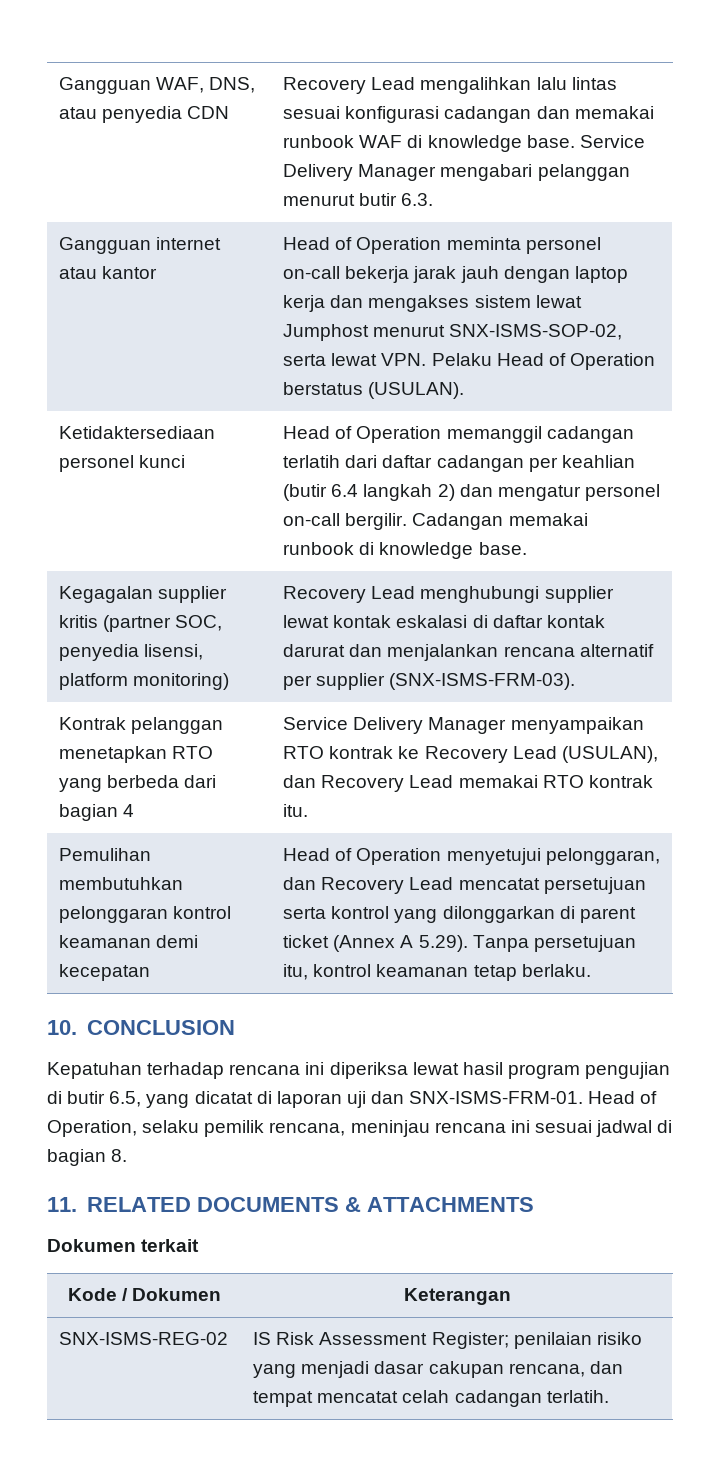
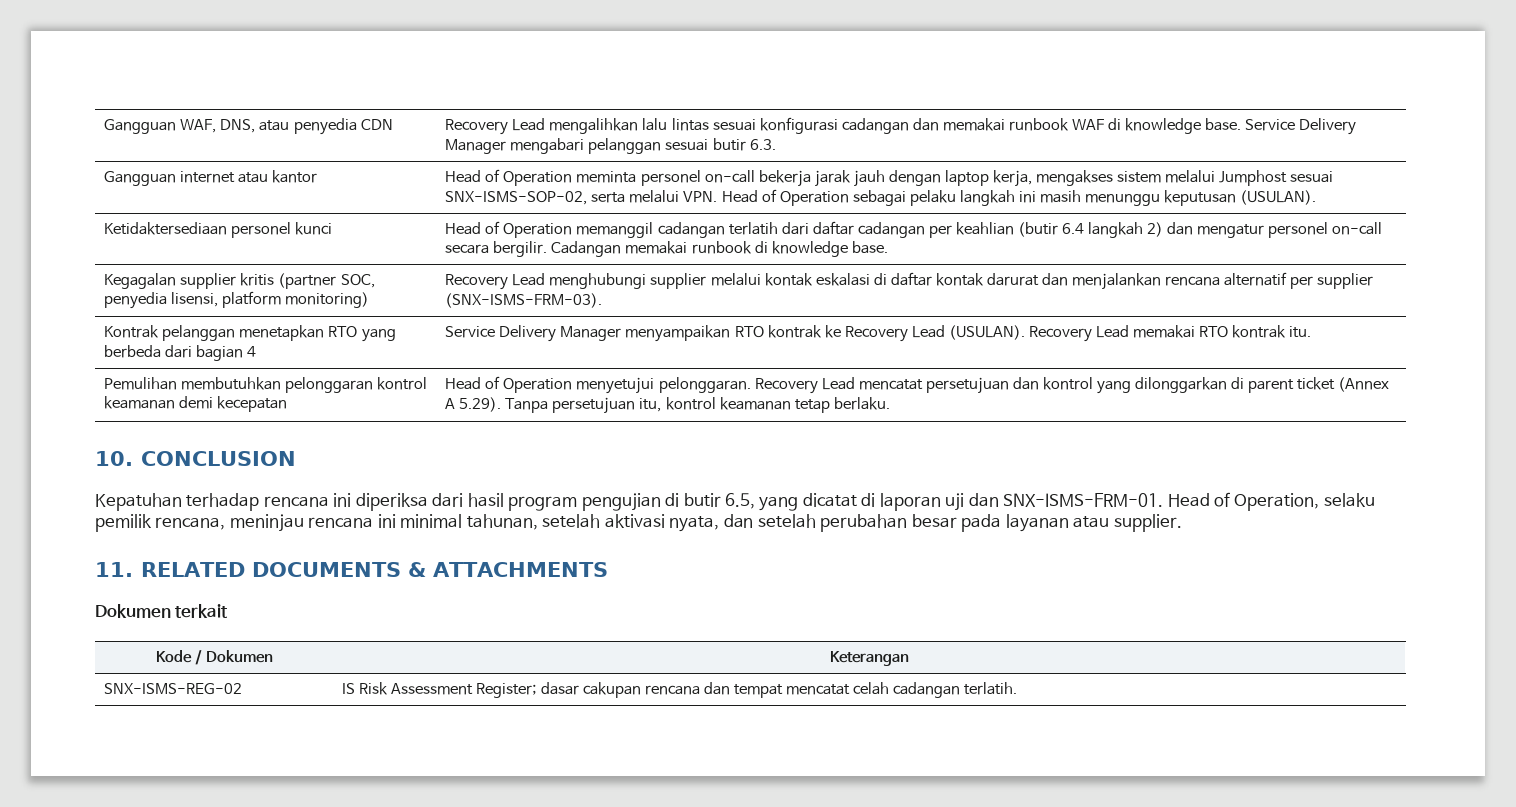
- Gangguan WAF, DNS, atau penyedia CDN | Recovery Lead mengalihkan lalu lintas sesuai konfigurasi cadangan dan memakai runbook WAF di knowledge base. Service Delivery Manager mengabari pelanggan menurut butir 6.3.
+ Gangguan WAF, DNS, atau penyedia CDN | Recovery Lead mengalihkan lalu lintas sesuai konfigurasi cadangan dan memakai runbook WAF di knowledge base. Service Delivery Manager mengabari pelanggan sesuai butir 6.3.
- Gangguan internet atau kantor | Head of Operation meminta personel on-call bekerja jarak jauh dengan laptop kerja dan mengakses sistem lewat Jumphost menurut SNX-ISMS-SOP-02, serta lewat VPN. Pelaku Head of Operation berstatus (USULAN).
+ Gangguan internet atau kantor | Head of Operation meminta personel on-call bekerja jarak jauh dengan laptop kerja, mengakses sistem melalui Jumphost sesuai SNX-ISMS-SOP-02, serta melalui VPN. Head of Operation sebagai pelaku langkah ini masih menunggu keputusan (USULAN).
- Ketidaktersediaan personel kunci | Head of Operation memanggil cadangan terlatih dari daftar cadangan per keahlian (butir 6.4 langkah 2) dan mengatur personel on-call bergilir. Cadangan memakai runbook di knowledge base.
+ Ketidaktersediaan personel kunci | Head of Operation memanggil cadangan terlatih dari daftar cadangan per keahlian (butir 6.4 langkah 2) dan mengatur personel on-call secara bergilir. Cadangan memakai runbook di knowledge base.
- Kegagalan supplier kritis (partner SOC, penyedia lisensi, platform monitoring) | Recovery Lead menghubungi supplier lewat kontak eskalasi di daftar kontak darurat dan menjalankan rencana alternatif per supplier (SNX-ISMS-FRM-03).
+ Kegagalan supplier kritis (partner SOC, penyedia lisensi, platform monitoring) | Recovery Lead menghubungi supplier melalui kontak eskalasi di daftar kontak darurat dan menjalankan rencana alternatif per supplier (SNX-ISMS-FRM-03).
- Kontrak pelanggan menetapkan RTO yang berbeda dari bagian 4 | Service Delivery Manager menyampaikan RTO kontrak ke Recovery Lead (USULAN), dan Recovery Lead memakai RTO kontrak itu.
+ Kontrak pelanggan menetapkan RTO yang berbeda dari bagian 4 | Service Delivery Manager menyampaikan RTO kontrak ke Recovery Lead (USULAN). Recovery Lead memakai RTO kontrak itu.
- Pemulihan membutuhkan pelonggaran kontrol keamanan demi kecepatan | Head of Operation menyetujui pelonggaran, dan Recovery Lead mencatat persetujuan serta kontrol yang dilonggarkan di parent ticket (Annex A 5.29). Tanpa persetujuan itu, kontrol keamanan tetap berlaku.
+ Pemulihan membutuhkan pelonggaran kontrol keamanan demi kecepatan | Head of Operation menyetujui pelonggaran. Recovery Lead mencatat persetujuan dan kontrol yang dilonggarkan di parent ticket (Annex A 5.29). Tanpa persetujuan itu, kontrol keamanan tetap berlaku.
- Kepatuhan terhadap rencana ini diperiksa lewat hasil program pengujian di butir 6.5, yang dicatat di laporan uji dan SNX-ISMS-FRM-01.
+ Kepatuhan terhadap rencana ini diperiksa dari hasil program pengujian di butir 6.5, yang dicatat di laporan uji dan SNX-ISMS-FRM-01.
- Head of Operation, selaku pemilik rencana, meninjau rencana ini sesuai jadwal di bagian 8.
+ Head of Operation, selaku pemilik rencana, meninjau rencana ini minimal tahunan, setelah aktivasi nyata, dan setelah perubahan besar pada layanan atau supplier.
- SNX-ISMS-REG-02 | IS Risk Assessment Register; penilaian risiko yang menjadi dasar cakupan rencana, dan tempat mencatat celah cadangan terlatih.
+ SNX-ISMS-REG-02 | IS Risk Assessment Register; dasar cakupan rencana dan tempat mencatat celah cadangan terlatih.

